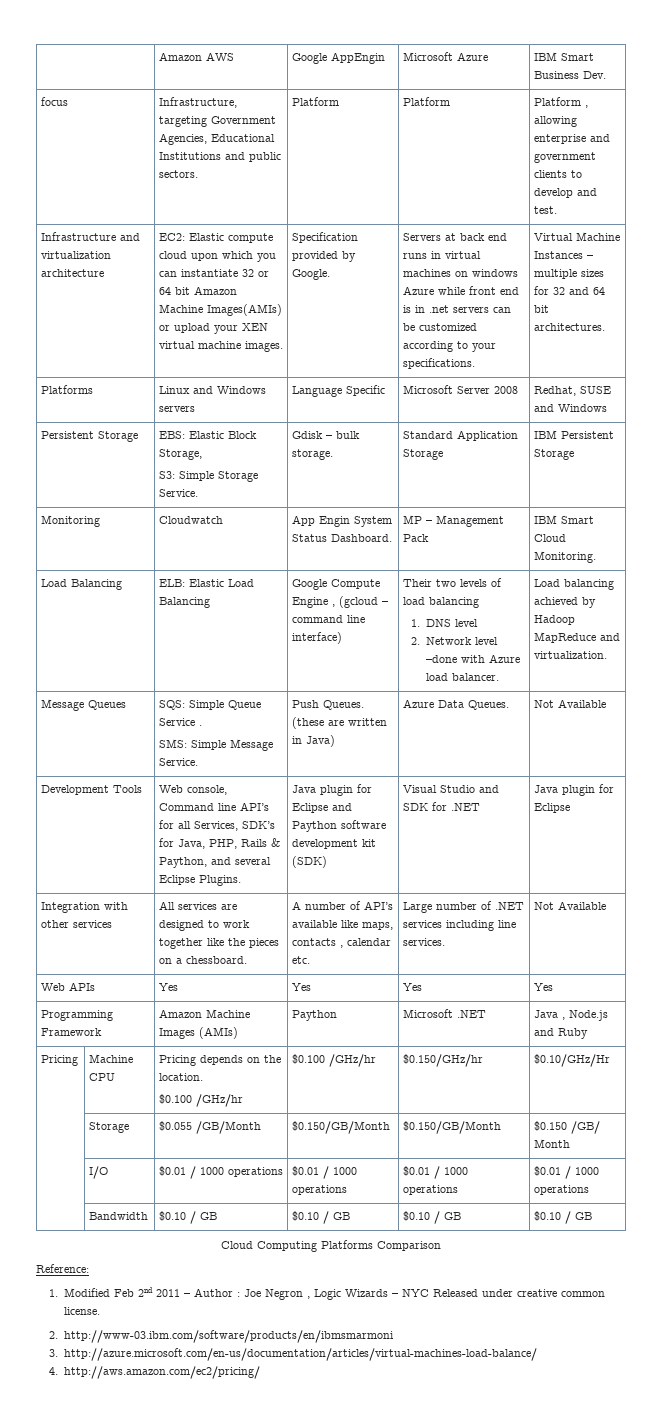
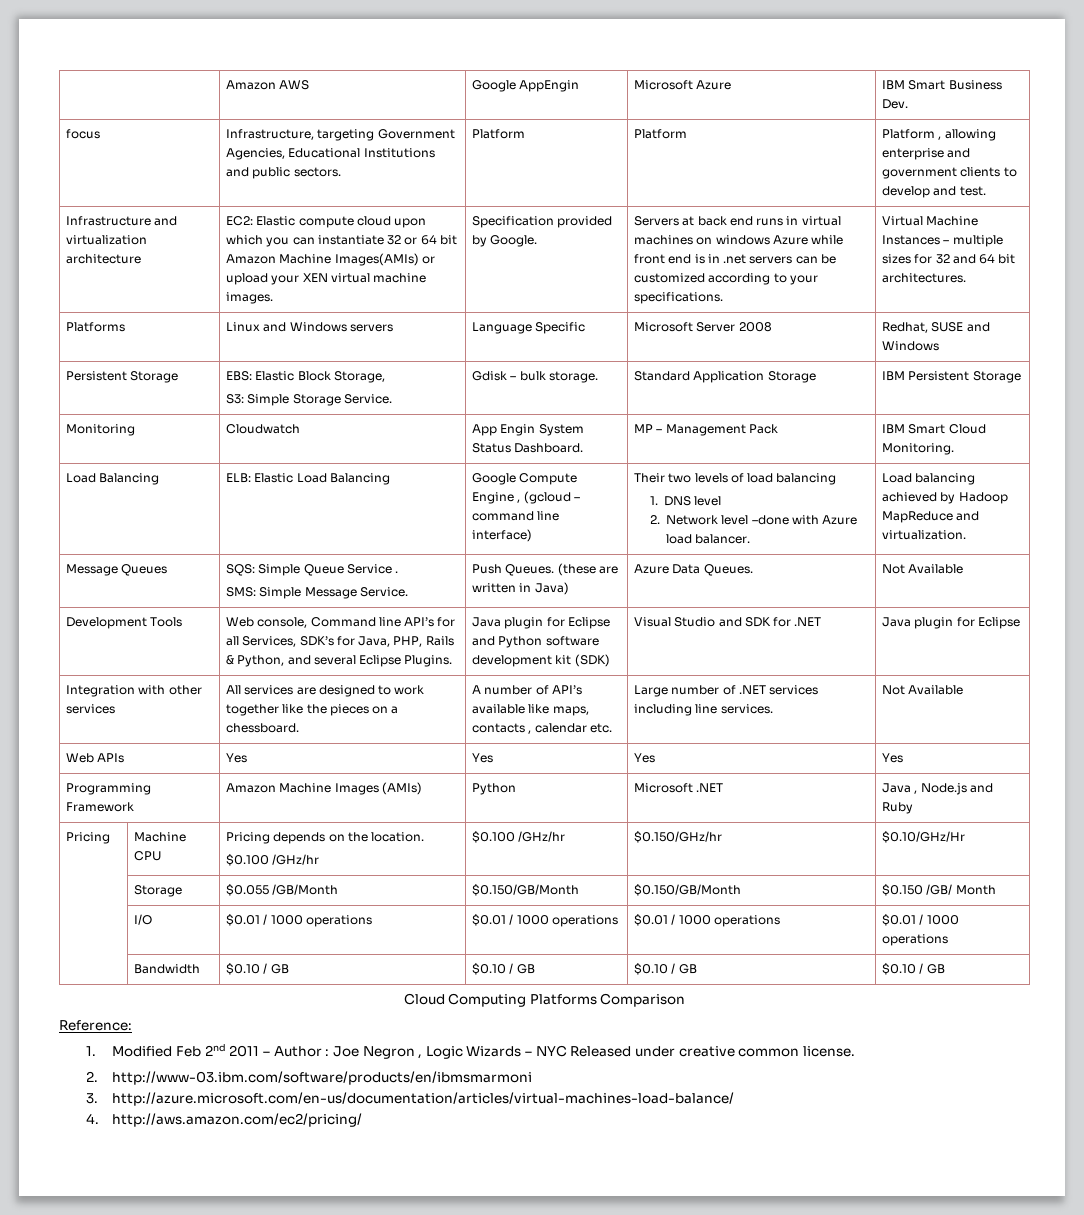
- Web console, Command line API’s for all Services, SDK’s for Java, PHP, Rails & Paython, and several Eclipse Plugins.
+ Web console, Command line API’s for all Services, SDK’s for Java, PHP, Rails & Python, and several Eclipse Plugins.
- Java plugin for Eclipse and Paython software development kit (SDK)
+ Java plugin for Eclipse and Python software development kit (SDK)
- Programming Framework | Amazon Machine Images (AMIs) | Paython | Microsoft .NET | Java , Node.js and Ruby
+ Programming Framework | Amazon Machine Images (AMIs) | Python | Microsoft .NET | Java , Node.js and Ruby

